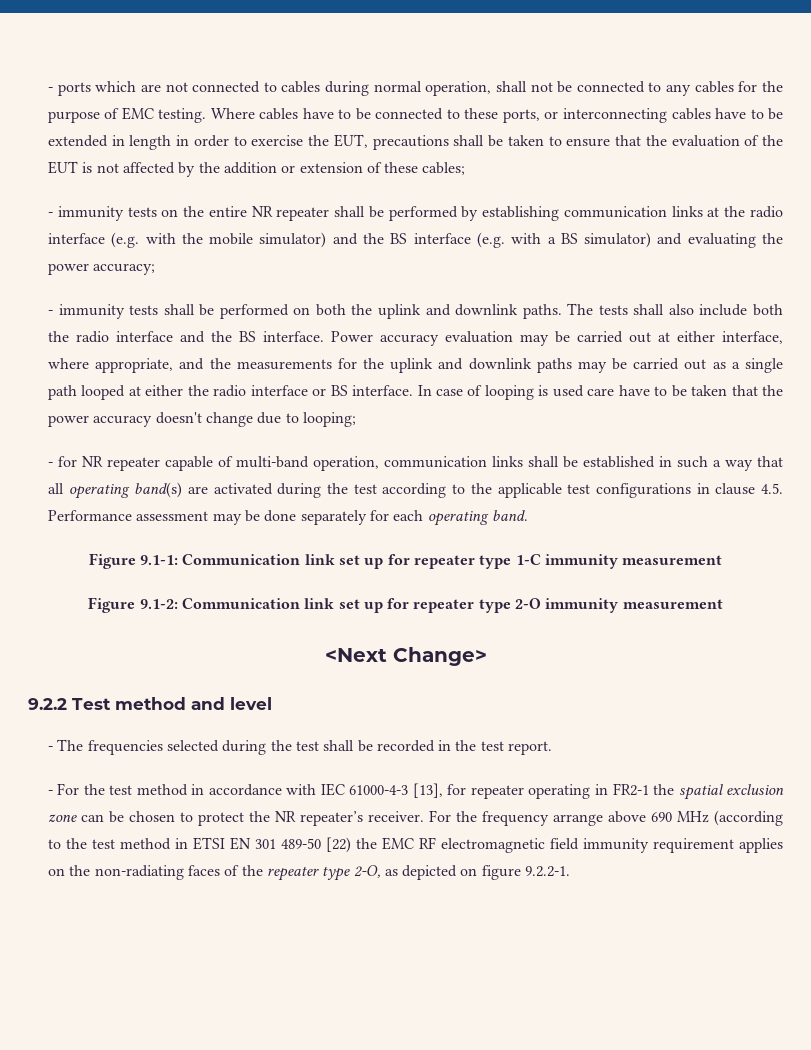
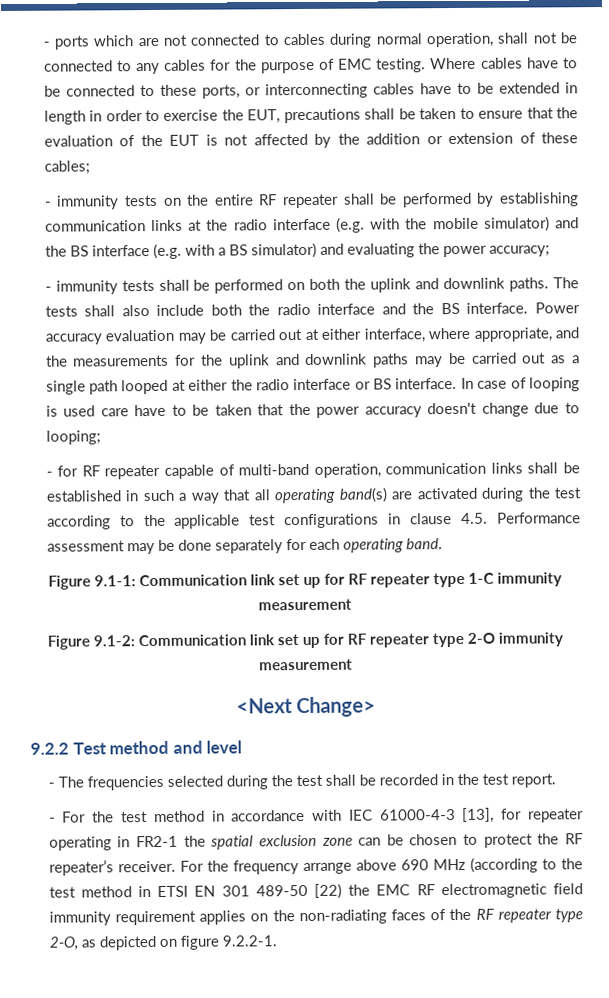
- - immunity tests on the entire NR repeater shall be performed by establishing communication links at the radio interface (e.g. with the mobile simulator) and the BS interface (e.g. with a BS simulator) and evaluating the power accuracy;
+ - immunity tests on the entire RF repeater shall be performed by establishing communication links at the radio interface (e.g. with the mobile simulator) and the BS interface (e.g. with a BS simulator) and evaluating the power accuracy;
- - for NR repeater capable of multi-band operation, communication links shall be established in such a way that all operating band(s) are activated during the test according to the applicable test configurations in clause 4.5. Performance assessment may be done separately for each operating band.
+ - for RF repeater capable of multi-band operation, communication links shall be established in such a way that all operating band(s) are activated during the test according to the applicable test configurations in clause 4.5. Performance assessment may be done separately for each operating band.
- Figure 9.1-1: Communication link set up for repeater type 1-C immunity measurement
+ Figure 9.1-1: Communication link set up for RF repeater type 1-C immunity measurement
- Figure 9.1-2: Communication link set up for repeater type 2-O immunity measurement
+ Figure 9.1-2: Communication link set up for RF repeater type 2-O immunity measurement
- - For the test method in accordance with IEC 61000-4-3 [13], for repeater operating in FR2-1 the spatial exclusion zone can be chosen to protect the NR repeater’s receiver.
+ - For the test method in accordance with IEC 61000-4-3 [13], for repeater operating in FR2-1 the spatial exclusion zone can be chosen to protect the RF repeater’s receiver.
- For the frequency arrange above 690 MHz (according to the test method in ETSI EN 301 489-50 [22) the EMC RF electromagnetic field immunity requirement applies on the non-radiating faces of the repeater type 2-O, as depicted on figure 9.2.2-1.
+ For the frequency arrange above 690 MHz (according to the test method in ETSI EN 301 489-50 [22) the EMC RF electromagnetic field immunity requirement applies on the non-radiating faces of the RF repeater type 2-O, as depicted on figure 9.2.2-1.

